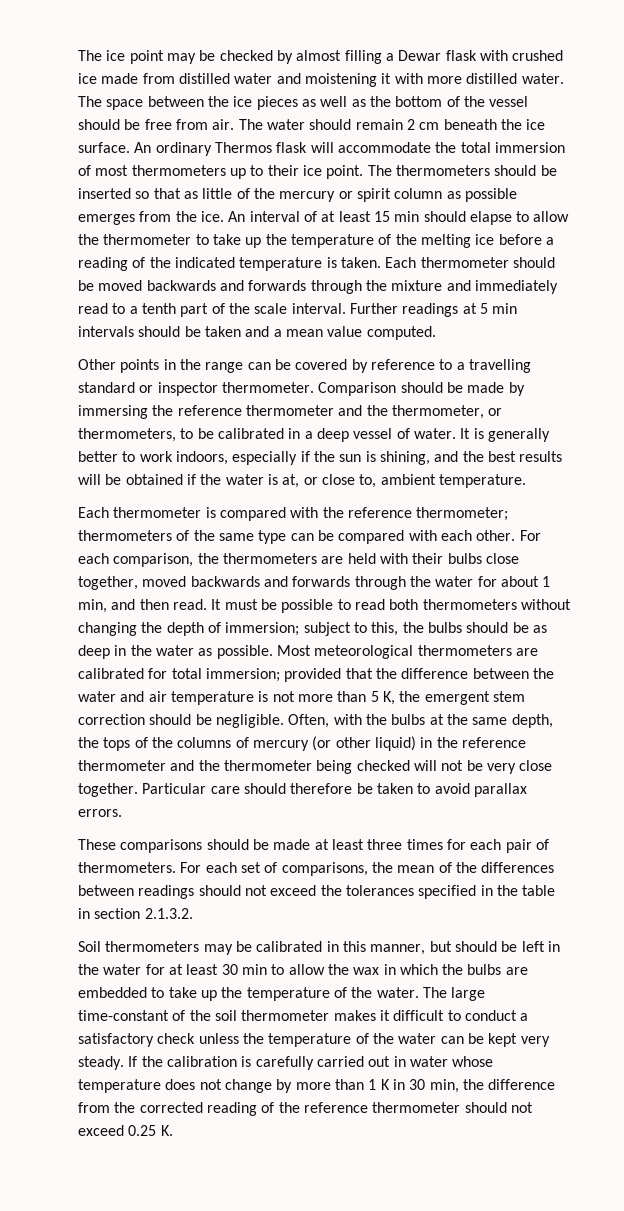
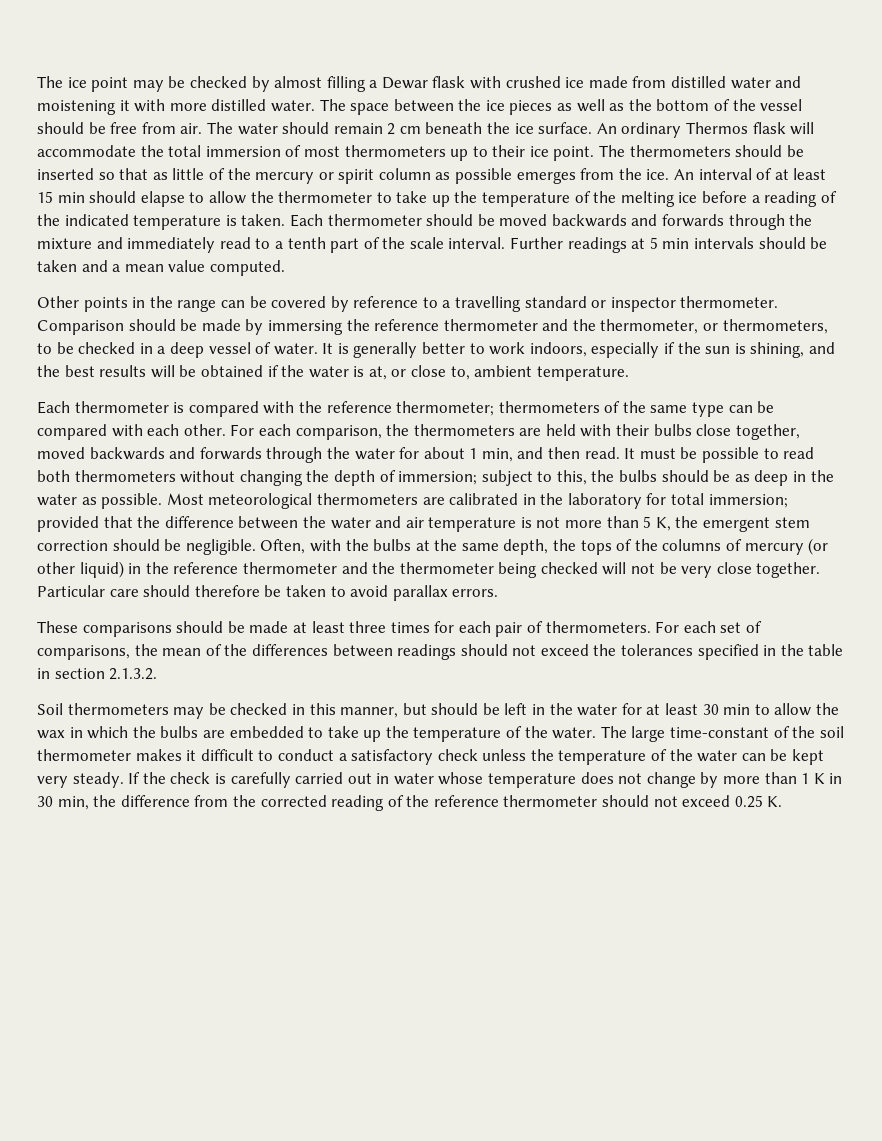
- Comparison should be made by immersing the reference thermometer and the thermometer, or thermometers, to be calibrated in a deep vessel of water.
+ Comparison should be made by immersing the reference thermometer and the thermometer, or thermometers, to be checked in a deep vessel of water.
- Most meteorological thermometers are calibrated for total immersion; provided that the difference between the water and air temperature is not more than 5 K, the emergent stem correction should be negligible.
+ Most meteorological thermometers are calibrated in the laboratory for total immersion; provided that the difference between the water and air temperature is not more than 5 K, the emergent stem correction should be negligible.
- Soil thermometers may be calibrated in this manner, but should be left in the water for at least 30 min to allow the wax in which the bulbs are embedded to take up the temperature of the water.
+ Soil thermometers may be checked in this manner, but should be left in the water for at least 30 min to allow the wax in which the bulbs are embedded to take up the temperature of the water.
- If the calibration is carefully carried out in water whose temperature does not change by more than 1 K in 30 min, the difference from the corrected reading of the reference thermometer should not exceed 0.25 K.
+ If the check is carefully carried out in water whose temperature does not change by more than 1 K in 30 min, the difference from the corrected reading of the reference thermometer should not exceed 0.25 K.

